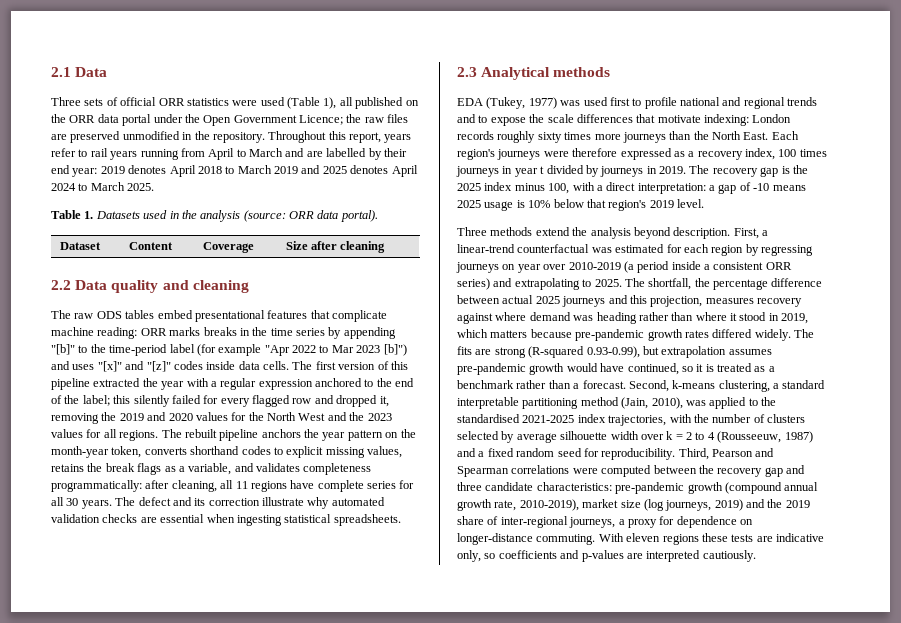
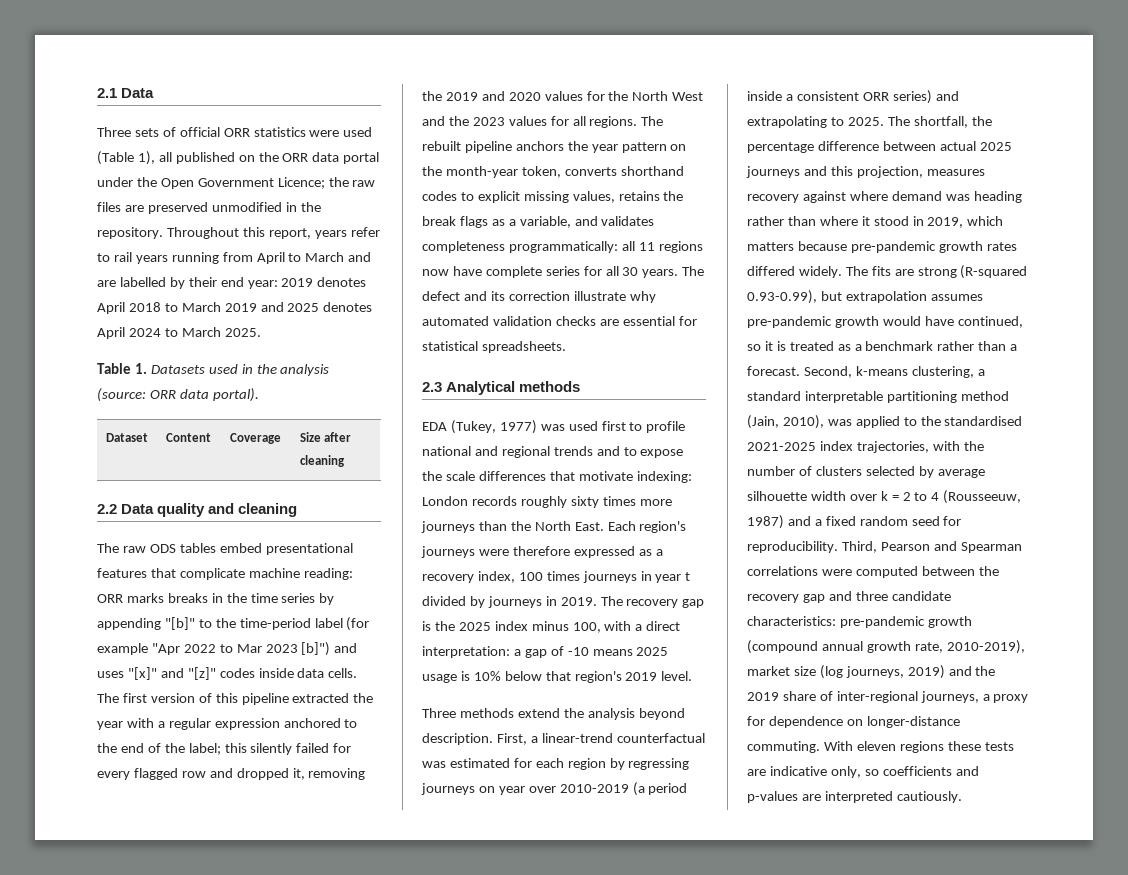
- The rebuilt pipeline anchors the year pattern on the month-year token, converts shorthand codes to explicit missing values, retains the break flags as a variable, and validates completeness programmatically: after cleaning, all 11 regions have complete series for all 30 years.
+ The rebuilt pipeline anchors the year pattern on the month-year token, converts shorthand codes to explicit missing values, retains the break flags as a variable, and validates completeness programmatically: all 11 regions now have complete series for all 30 years.
- The defect and its correction illustrate why automated validation checks are essential when ingesting statistical spreadsheets.
+ The defect and its correction illustrate why automated validation checks are essential for statistical spreadsheets.

